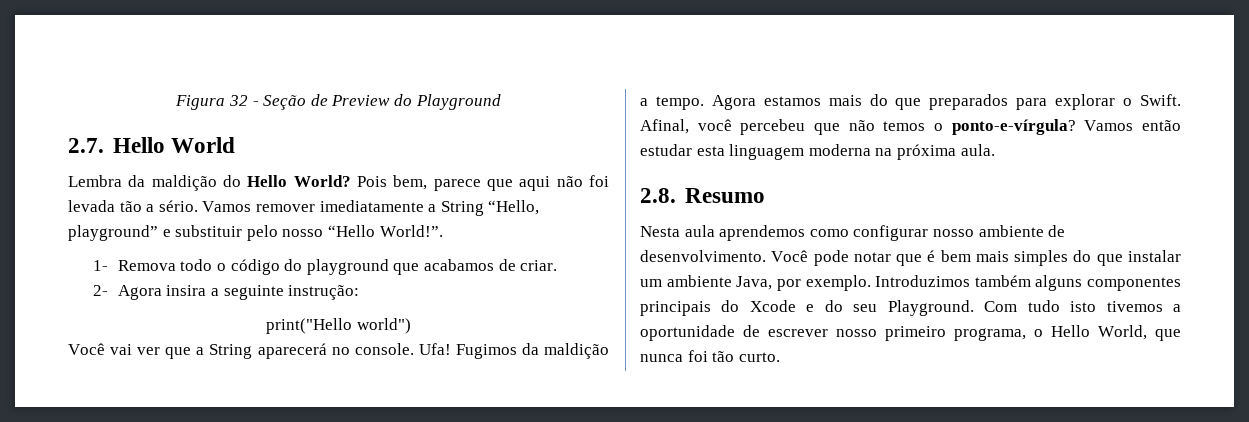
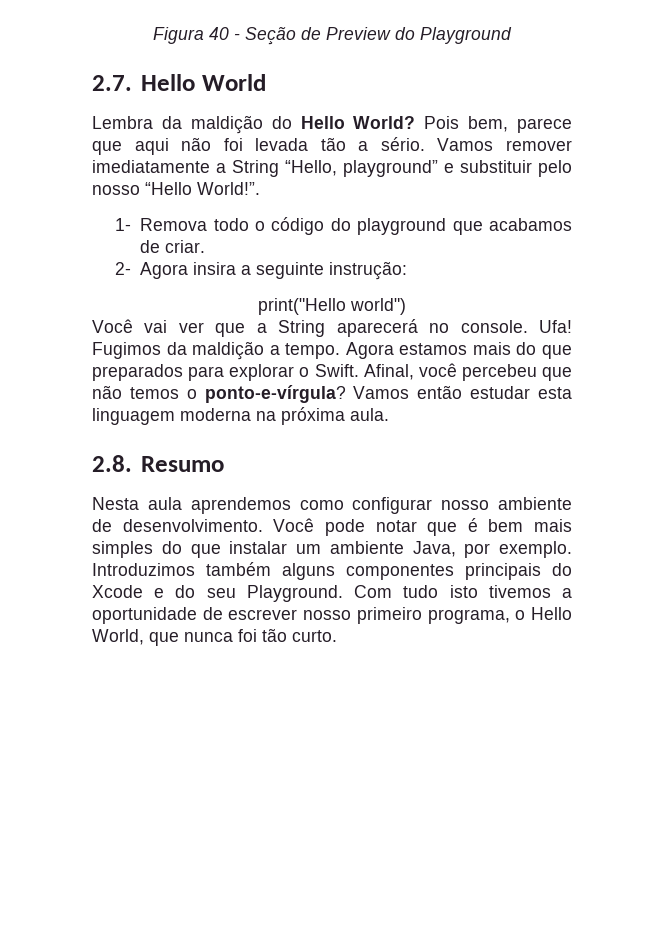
- Figura 32 - Seção de Preview do Playground
+ Figura 40 - Seção de Preview do Playground

